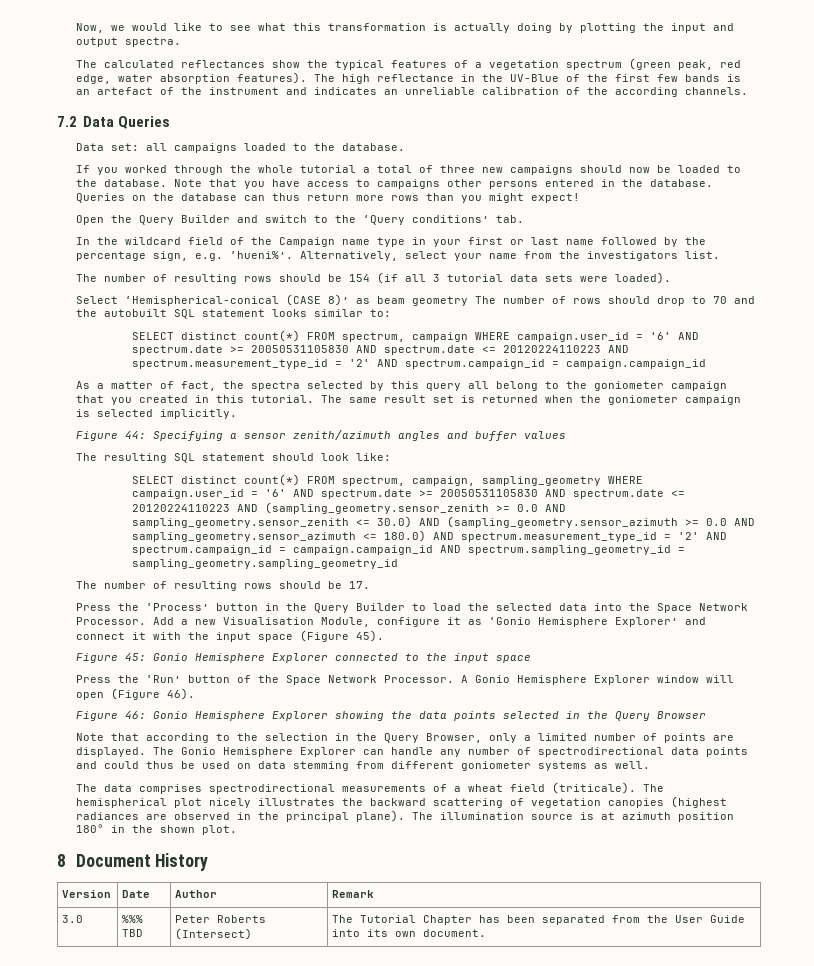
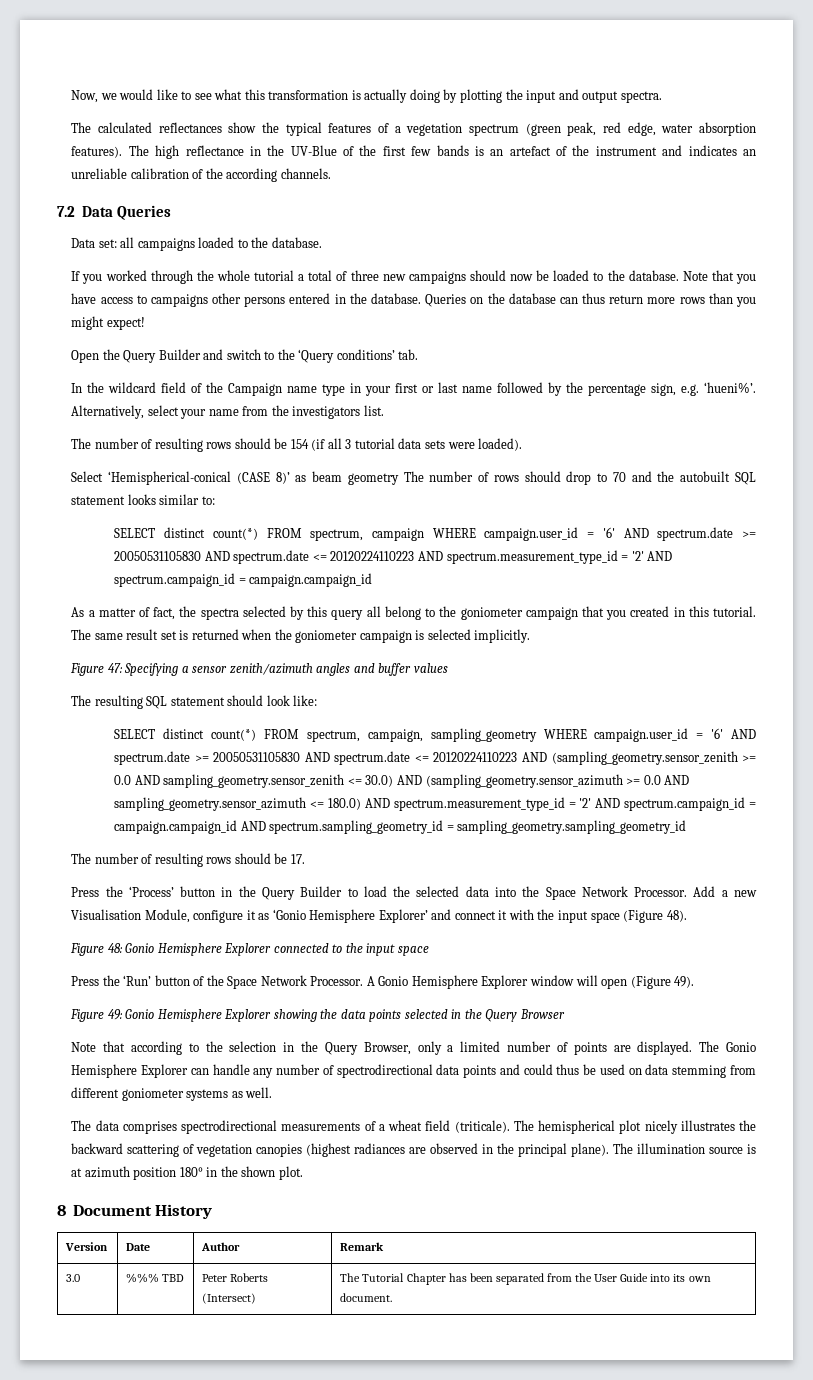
- Figure 44: Specifying a sensor zenith/azimuth angles and buffer values
+ Figure 47: Specifying a sensor zenith/azimuth angles and buffer values
- Add a new Visualisation Module, configure it as ‘Gonio Hemisphere Explorer’ and connect it with the input space (Figure 45).
- Figure 45: Gonio Hemisphere Explorer connected to the input space
+ Add a new Visualisation Module, configure it as ‘Gonio Hemisphere Explorer’ and connect it with the input space (Figure 48).
+ Figure 48: Gonio Hemisphere Explorer connected to the input space
- A Gonio Hemisphere Explorer window will open (Figure 46).
- Figure 46: Gonio Hemisphere Explorer showing the data points selected in the Query Browser
+ A Gonio Hemisphere Explorer window will open (Figure 49).
+ Figure 49: Gonio Hemisphere Explorer showing the data points selected in the Query Browser

